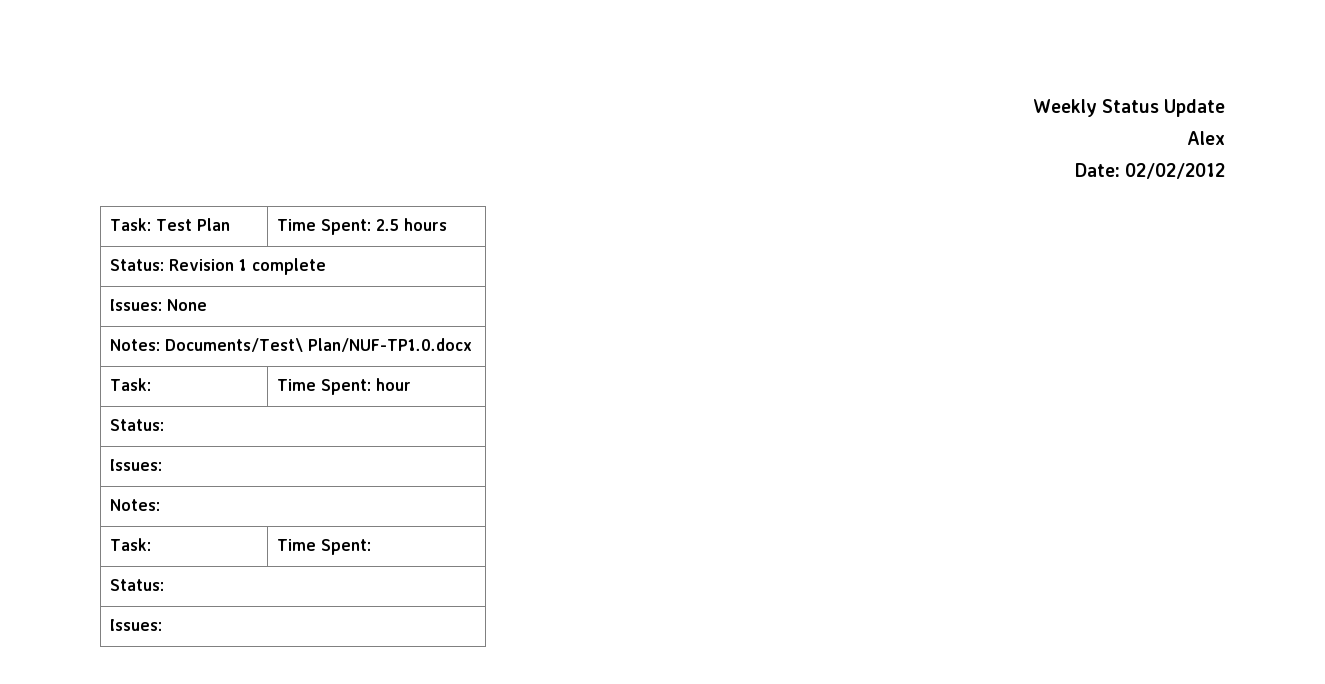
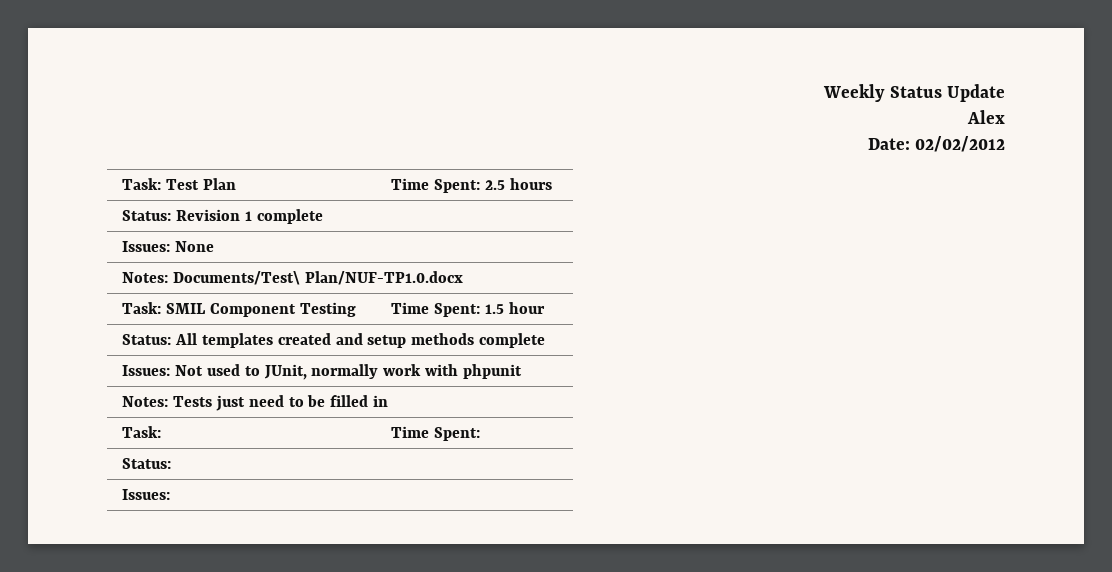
- Task: | Time Spent: hour
- Status:
- Issues:
- Notes:
+ Task: SMIL Component Testing | Time Spent: 1.5 hour
+ Status: All templates created and setup methods complete
+ Issues: Not used to JUnit, normally work with phpunit
+ Notes: Tests just need to be filled in

